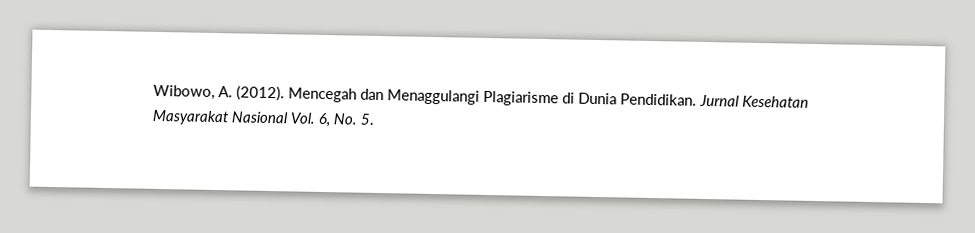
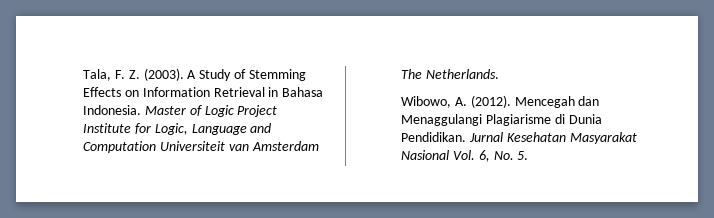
+ Tala, F. Z. (2003). A Study of Stemming Effects on Information Retrieval in Bahasa Indonesia. Master of Logic Project Institute for Logic, Language and Computation Universiteit van Amsterdam The Netherlands.

